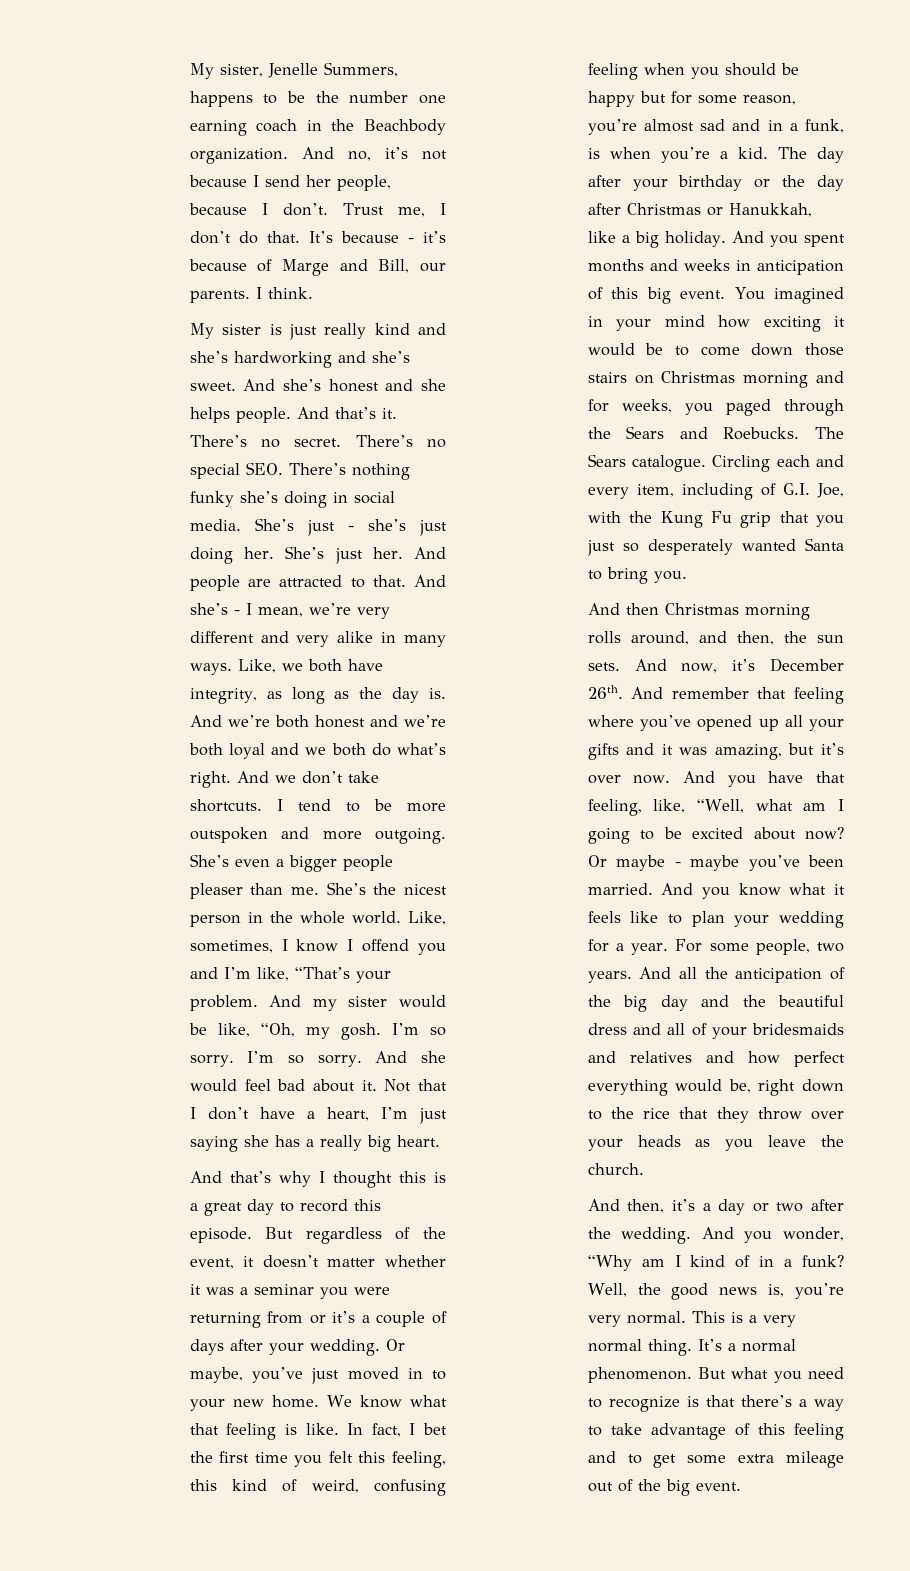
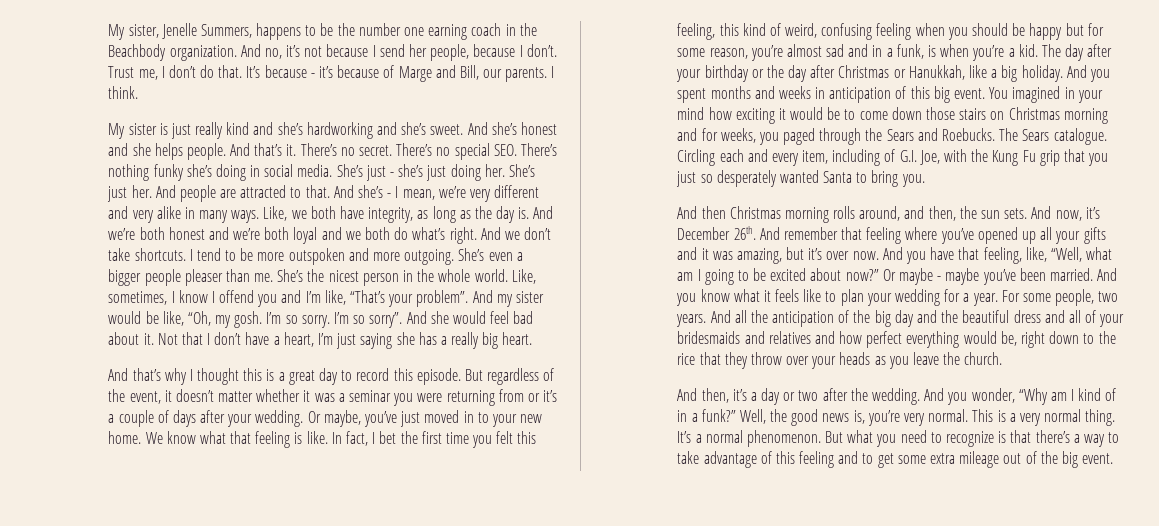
- Like, sometimes, I know I offend you and I’m like, “That’s your problem.
+ Like, sometimes, I know I offend you and I’m like, “That’s your problem”.
- I’m so sorry. I’m so sorry.
+ I’m so sorry. I’m so sorry”.
- And you have that feeling, like, “Well, what am I going to be excited about now?
+ And you have that feeling, like, “Well, what am I going to be excited about now?”
- And you wonder, “Why am I kind of in a funk?
+ And you wonder, “Why am I kind of in a funk?”

